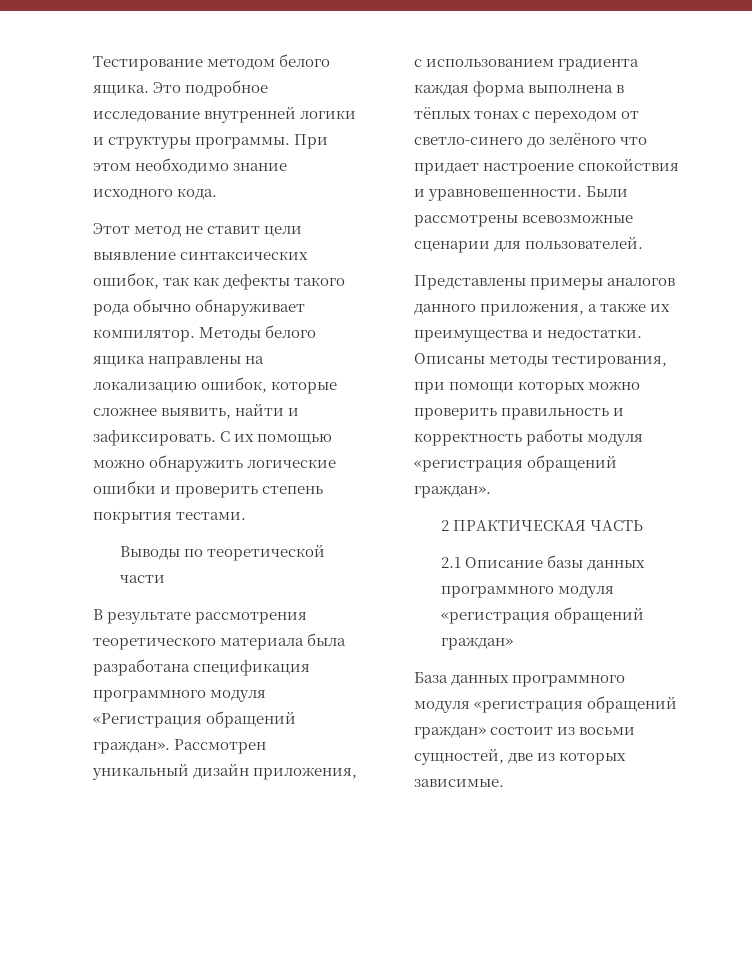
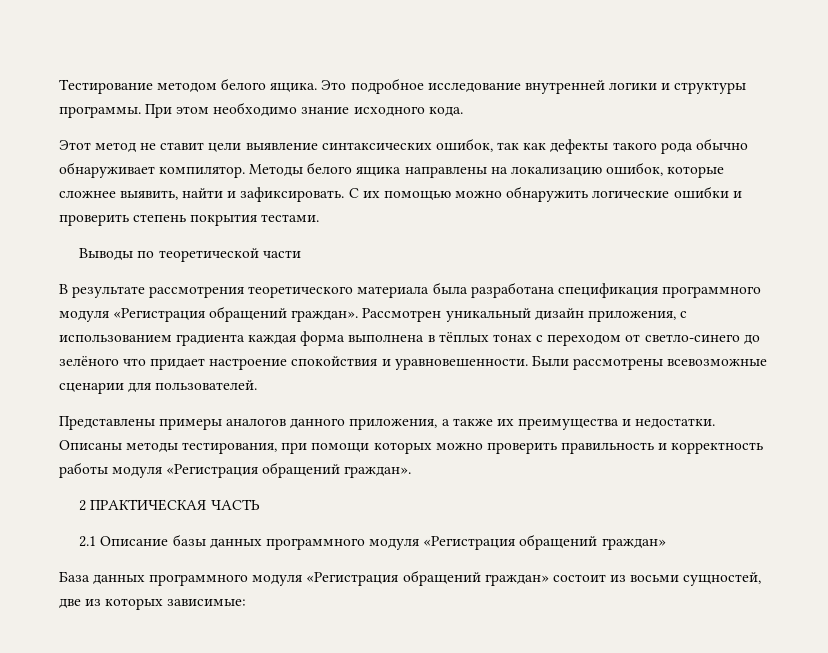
- Описаны методы тестирования, при помощи которых можно проверить правильность и корректность работы модуля «регистрация обращений граждан».
+ Описаны методы тестирования, при помощи которых можно проверить правильность и корректность работы модуля «Регистрация обращений граждан».
- 2.1 Описание базы данных программного модуля «регистрация обращений граждан»
+ 2.1 Описание базы данных программного модуля «Регистрация обращений граждан»
- База данных программного модуля «регистрация обращений граждан» состоит из восьми сущностей, две из которых зависимые.
+ База данных программного модуля «Регистрация обращений граждан» состоит из восьми сущностей, две из которых зависимые:

